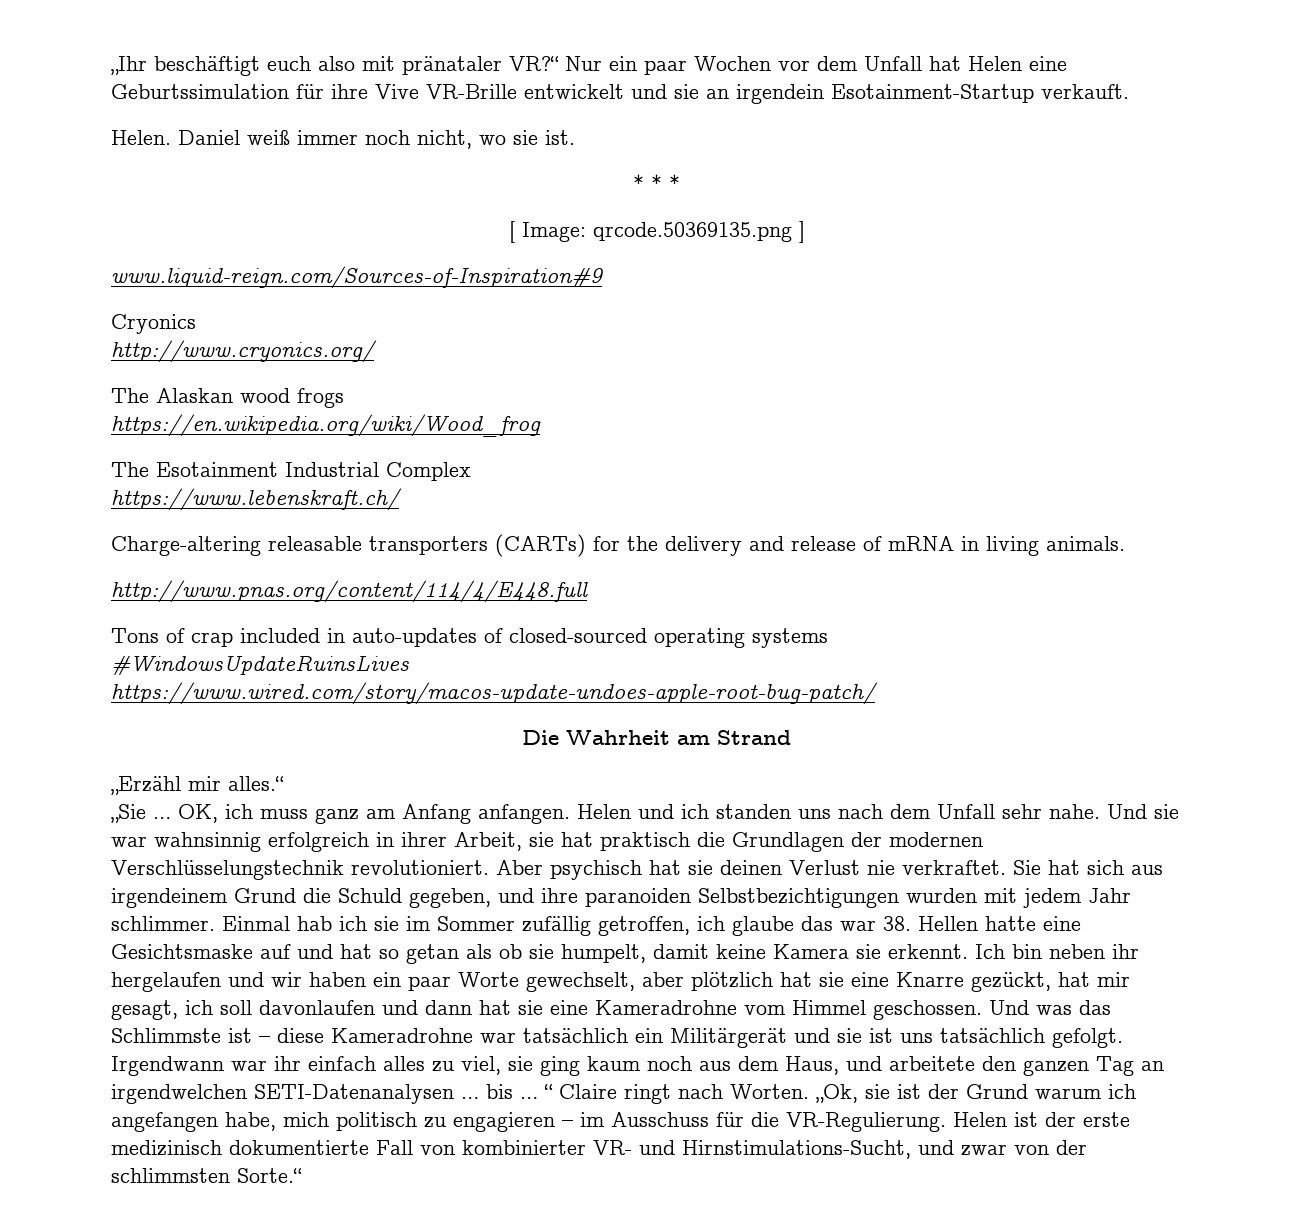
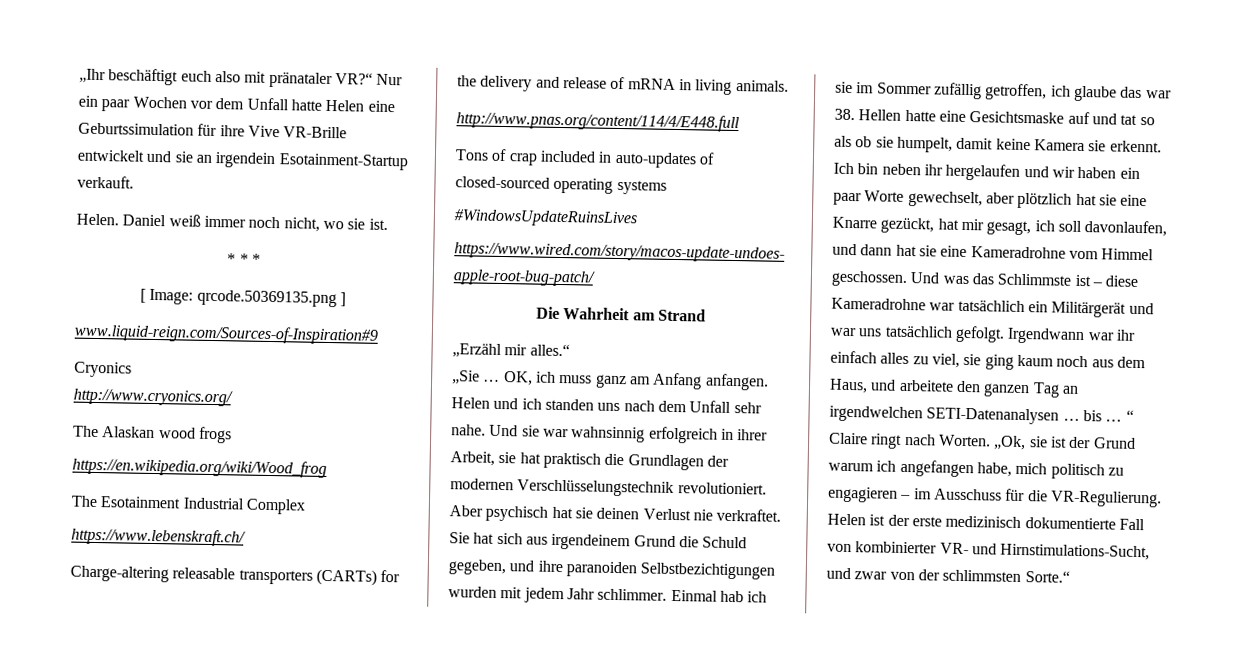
- „Ihr beschäftigt euch also mit pränataler VR?“ Nur ein paar Wochen vor dem Unfall hat Helen eine Geburtssimulation für ihre Vive VR-Brille entwickelt und sie an irgendein Esotainment-Startup verkauft.
+ „Ihr beschäftigt euch also mit pränataler VR?“ Nur ein paar Wochen vor dem Unfall hatte Helen eine Geburtssimulation für ihre Vive VR-Brille entwickelt und sie an irgendein Esotainment-Startup verkauft.
- Einmal hab ich sie im Sommer zufällig getroffen, ich glaube das war 38. Hellen hatte eine Gesichtsmaske auf und hat so getan als ob sie humpelt, damit keine Kamera sie erkennt.
+ Einmal hab ich sie im Sommer zufällig getroffen, ich glaube das war 38. Hellen hatte eine Gesichtsmaske auf und tat so als ob sie humpelt, damit keine Kamera sie erkennt.
- Ich bin neben ihr hergelaufen und wir haben ein paar Worte gewechselt, aber plötzlich hat sie eine Knarre gezückt, hat mir gesagt, ich soll davonlaufen und dann hat sie eine Kameradrohne vom Himmel geschossen.
+ Ich bin neben ihr hergelaufen und wir haben ein paar Worte gewechselt, aber plötzlich hat sie eine Knarre gezückt, hat mir gesagt, ich soll davonlaufen, und dann hat sie eine Kameradrohne vom Himmel geschossen.
- Und was das Schlimmste ist – diese Kameradrohne war tatsächlich ein Militärgerät und sie ist uns tatsächlich gefolgt.
+ Und was das Schlimmste ist – diese Kameradrohne war tatsächlich ein Militärgerät und war uns tatsächlich gefolgt.

